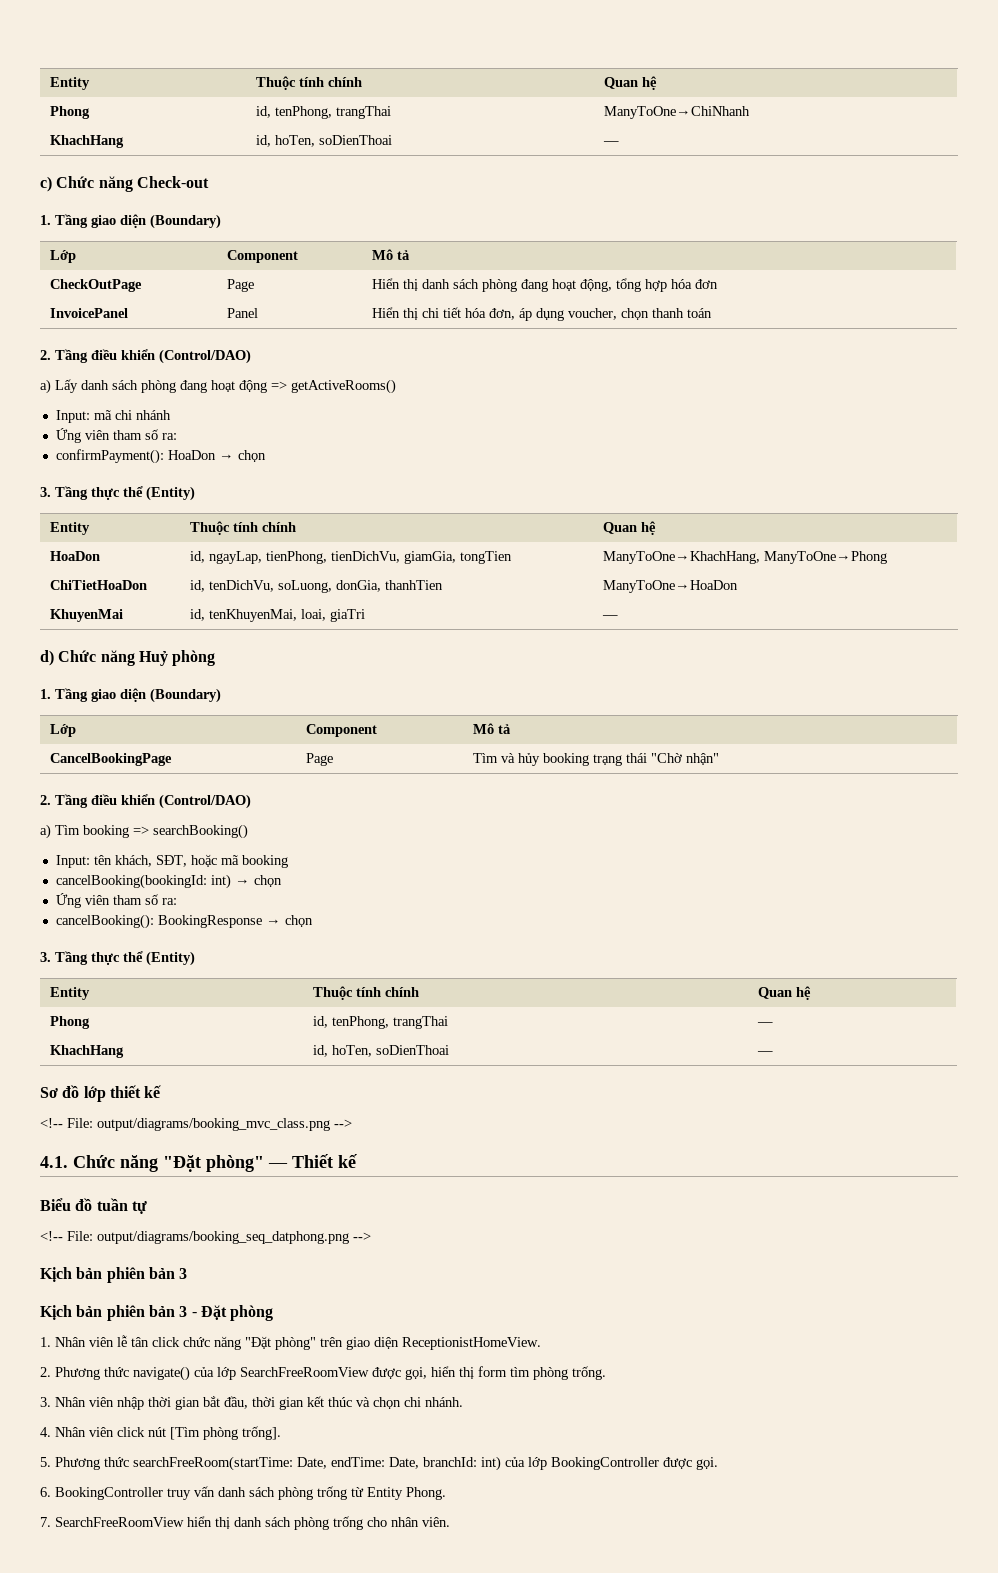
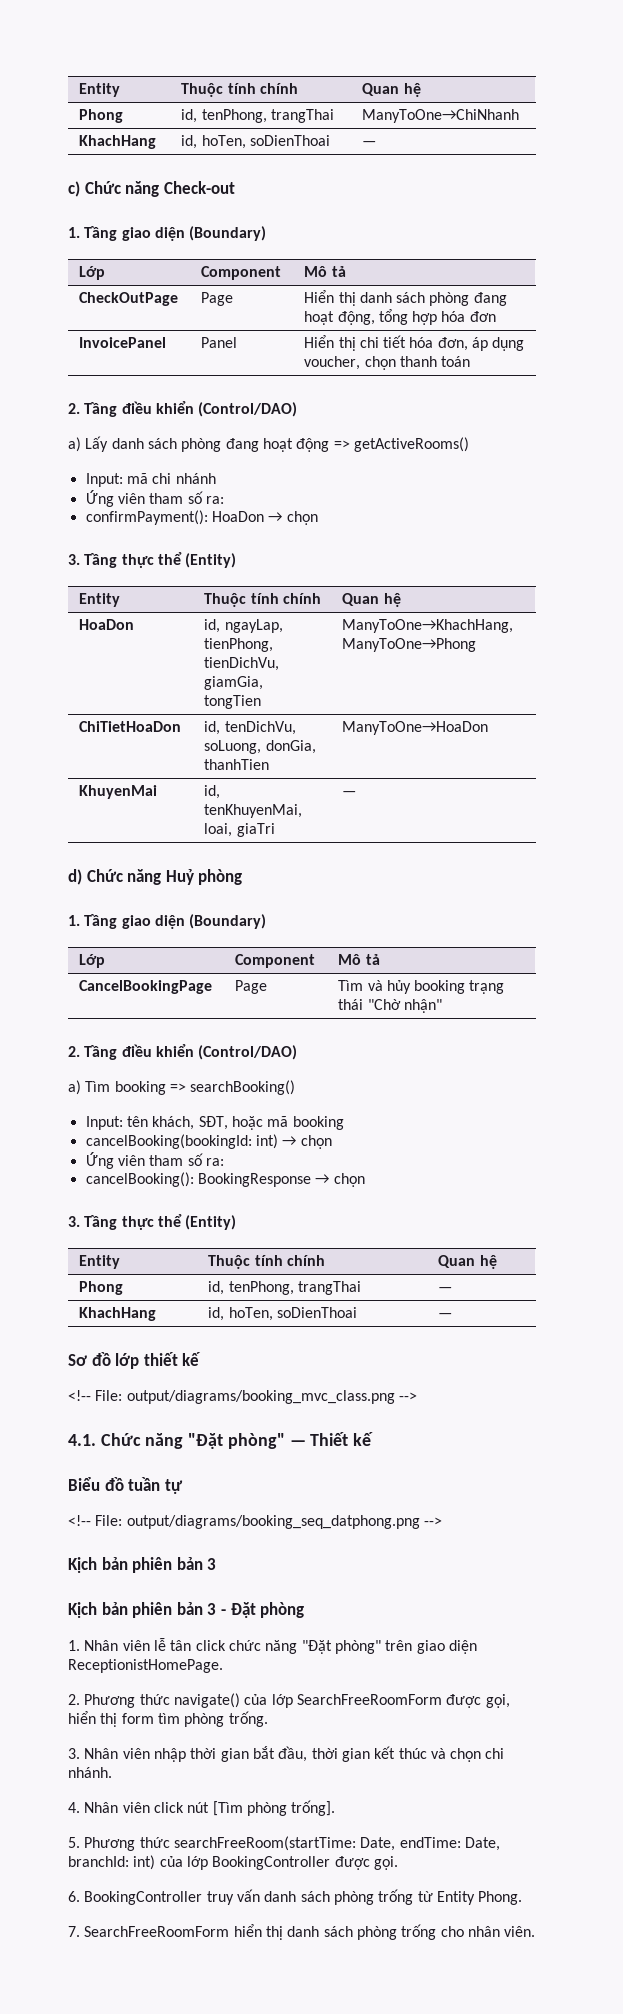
- 1. Nhân viên lễ tân click chức năng "Đặt phòng" trên giao diện ReceptionistHomeView.
+ 1. Nhân viên lễ tân click chức năng "Đặt phòng" trên giao diện ReceptionistHomePage.
- 2. Phương thức navigate() của lớp SearchFreeRoomView được gọi, hiển thị form tìm phòng trống.
+ 2. Phương thức navigate() của lớp SearchFreeRoomForm được gọi, hiển thị form tìm phòng trống.
- 7. SearchFreeRoomView hiển thị danh sách phòng trống cho nhân viên.
+ 7. SearchFreeRoomForm hiển thị danh sách phòng trống cho nhân viên.

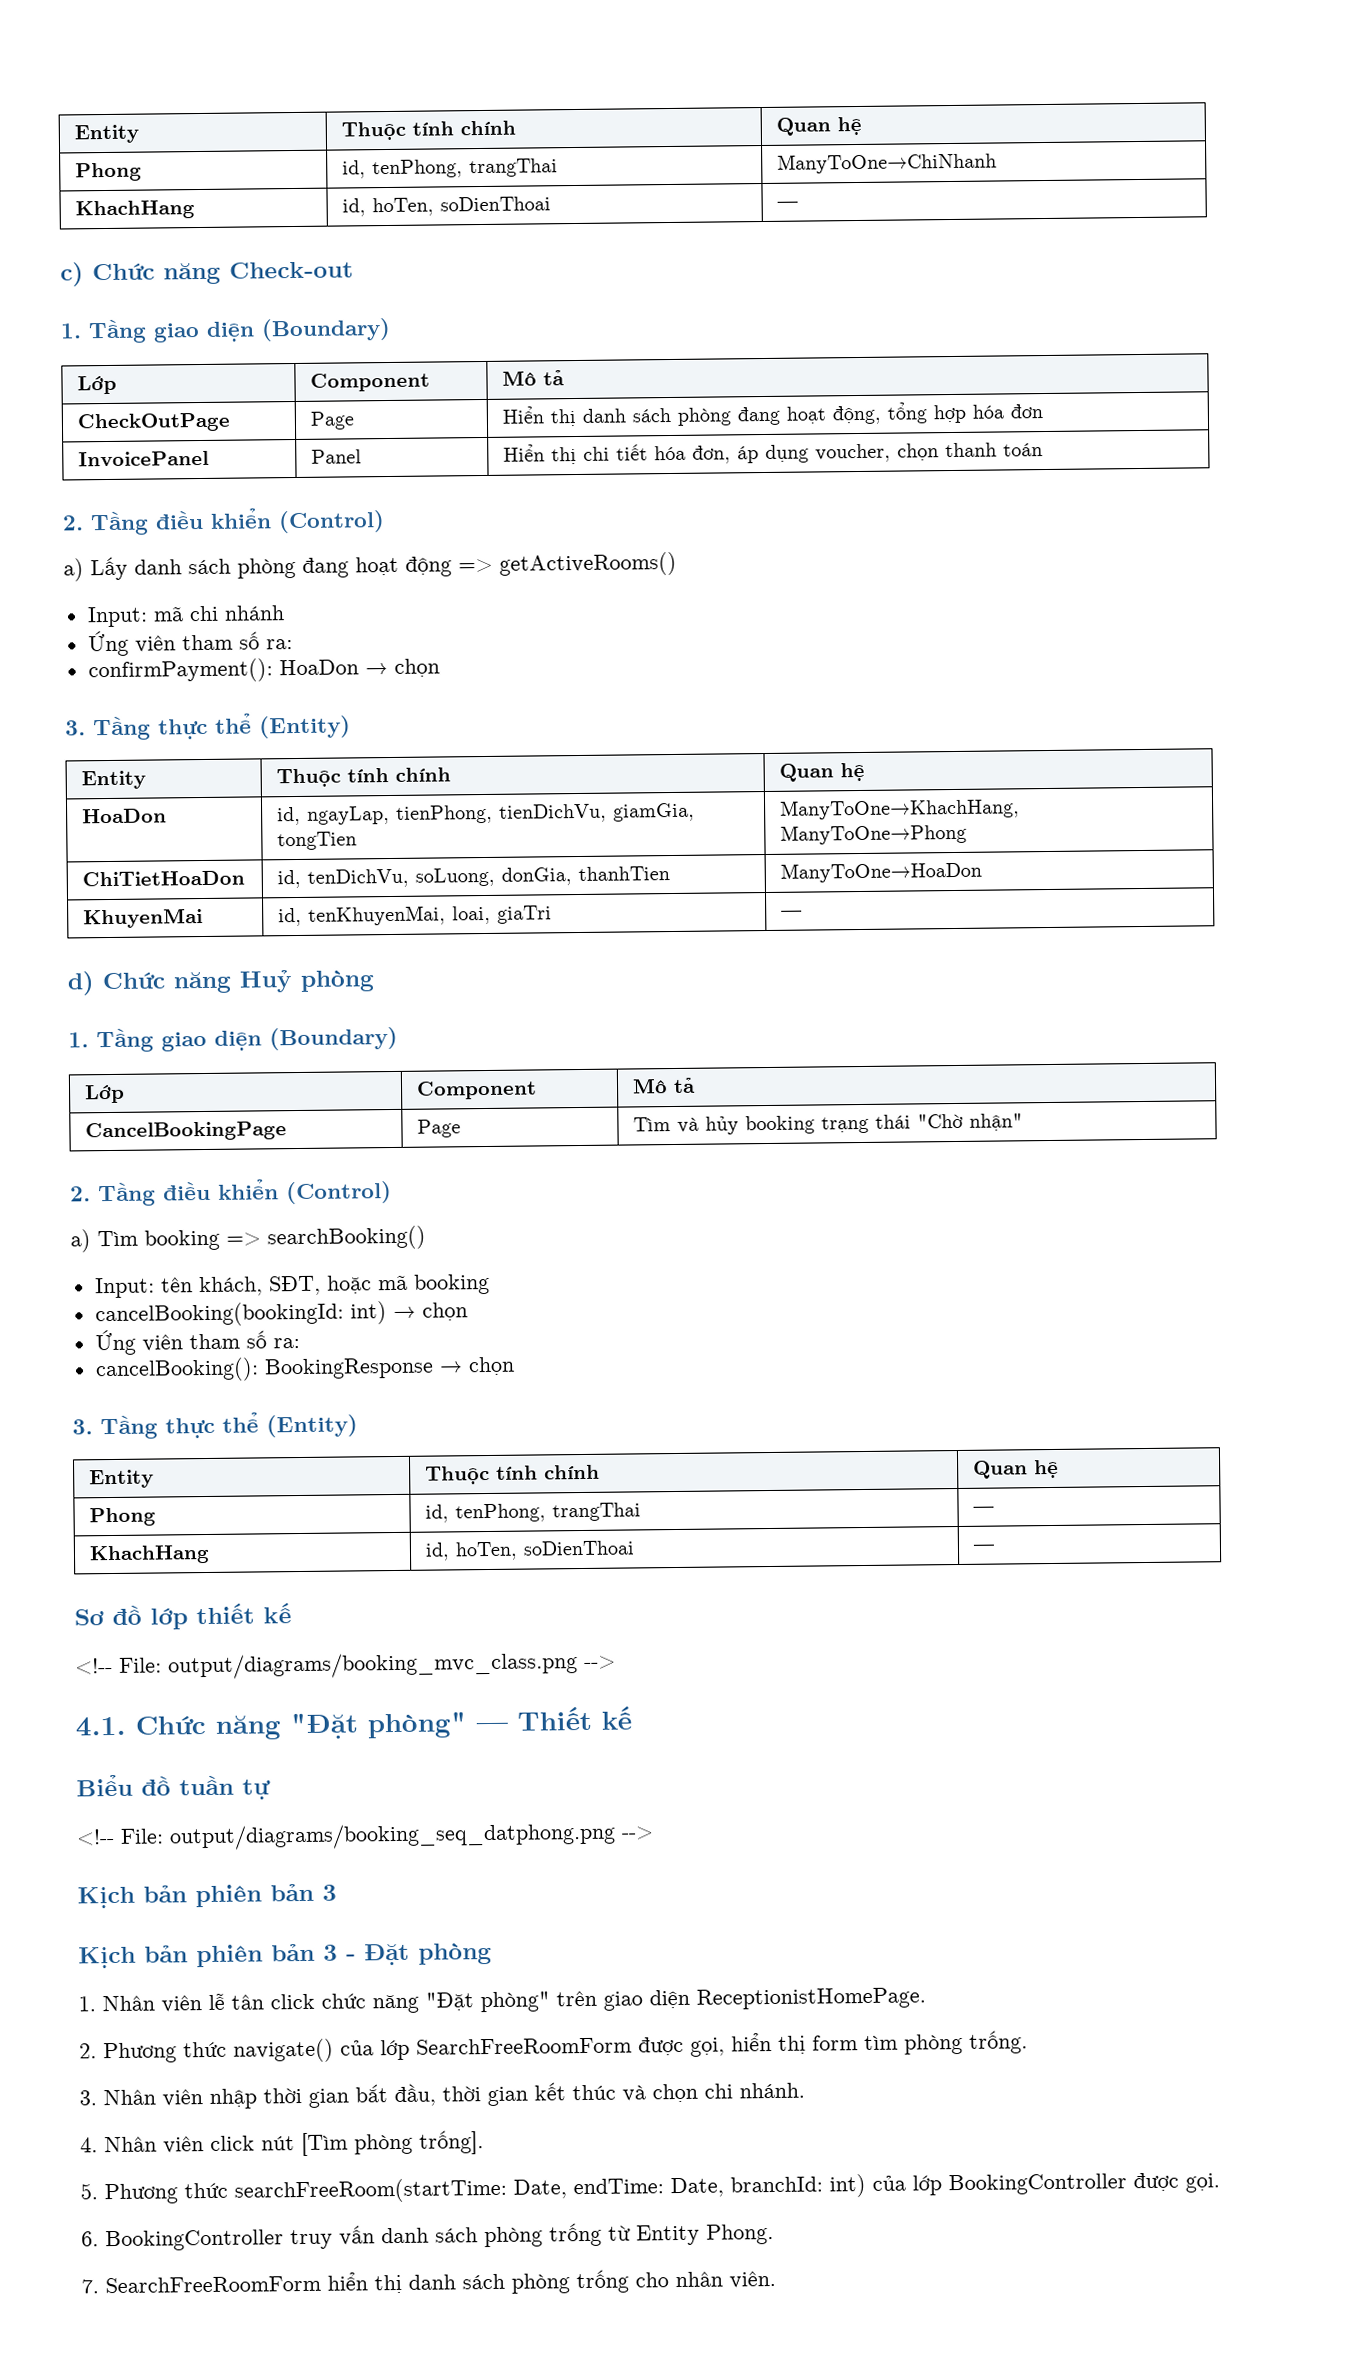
  InvoicePanel | Panel | Hiển thị chi tiết hóa đơn, áp dụng voucher, chọn thanh toán
- 2. Tầng điều khiển (Control/DAO)
+ 2. Tầng điều khiển (Control)
  CancelBookingPage | Page | Tìm và hủy booking trạng thái "Chờ nhận"
- 2. Tầng điều khiển (Control/DAO)
+ 2. Tầng điều khiển (Control)

